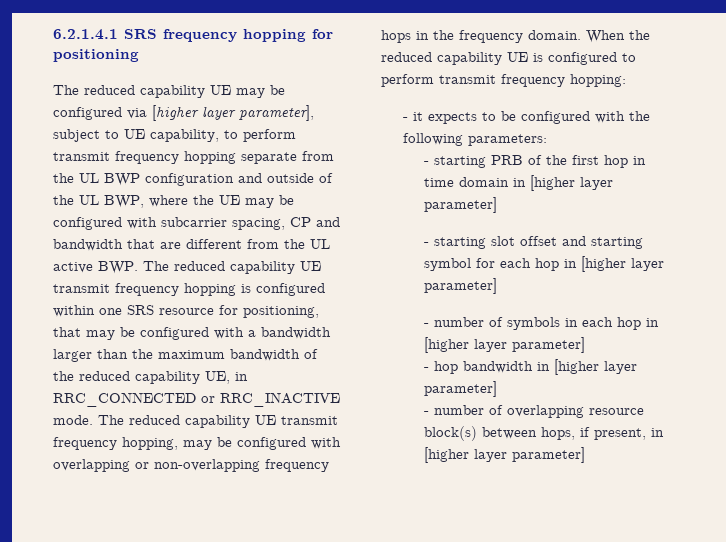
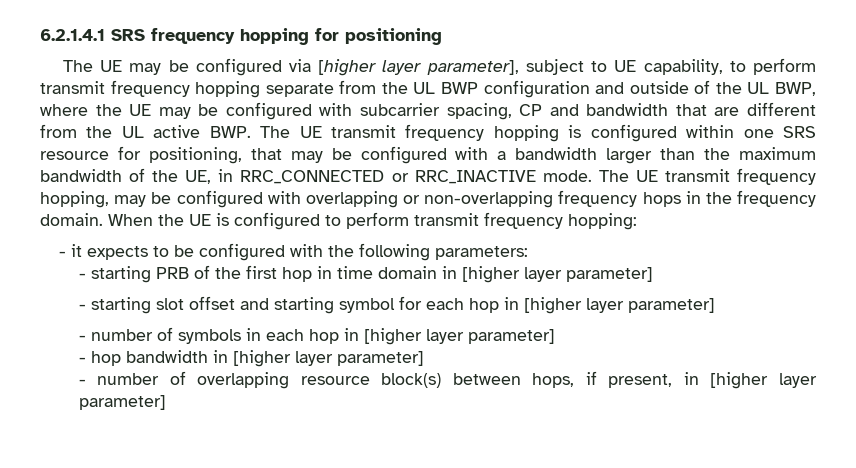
- The reduced capability UE may be configured via [higher layer parameter], subject to UE capability, to perform transmit frequency hopping separate from the UL BWP configuration and outside of the UL BWP, where the UE may be configured with subcarrier spacing, CP and bandwidth that are different from the UL active BWP. The reduced capability UE transmit frequency hopping is configured within one SRS resource for positioning, that may be configured with a bandwidth larger than the maximum bandwidth of the reduced capability UE, in RRC_CONNECTED or RRC_INACTIVE mode.
+ The UE may be configured via [higher layer parameter], subject to UE capability, to perform transmit frequency hopping separate from the UL BWP configuration and outside of the UL BWP, where the UE may be configured with subcarrier spacing, CP and bandwidth that are different from the UL active BWP. The UE transmit frequency hopping is configured within one SRS resource for positioning, that may be configured with a bandwidth larger than the maximum bandwidth of the UE, in RRC_CONNECTED or RRC_INACTIVE mode.
- The reduced capability UE transmit frequency hopping, may be configured with overlapping or non-overlapping frequency hops in the frequency domain.
+ The UE transmit frequency hopping, may be configured with overlapping or non-overlapping frequency hops in the frequency domain.
- When the reduced capability UE is configured to perform transmit frequency hopping:
+ When the UE is configured to perform transmit frequency hopping:

